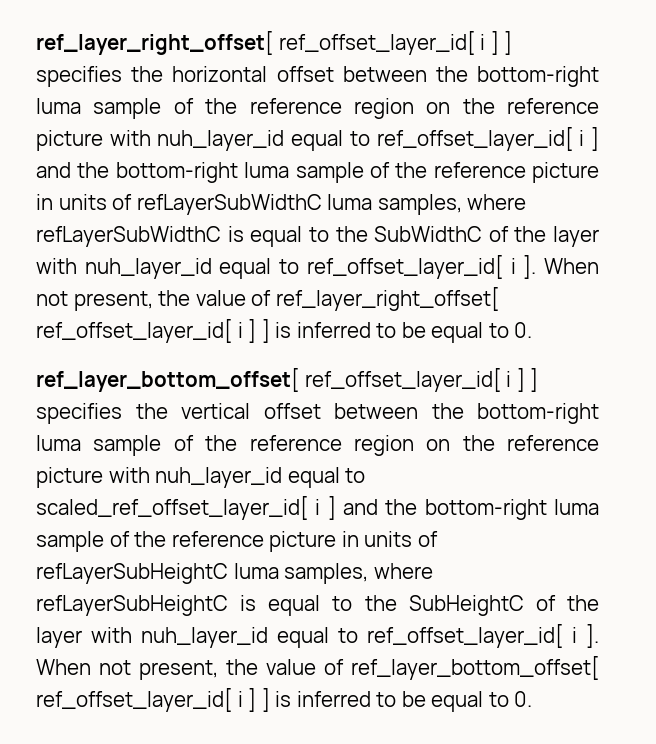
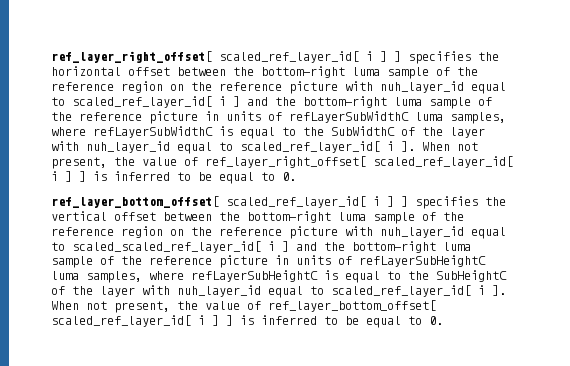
- ref_layer_right_offset[ ref_offset_layer_id[ i ] ] specifies the horizontal offset between the bottom-right luma sample of the reference region on the reference picture with nuh_layer_id equal to ref_offset_layer_id[ i ] and the bottom-right luma sample of the reference picture in units of refLayerSubWidthC luma samples, where refLayerSubWidthC is equal to the SubWidthC of the layer with nuh_layer_id equal to ref_offset_layer_id[ i ].
+ ref_layer_right_offset[ scaled_ref_layer_id[ i ] ] specifies the horizontal offset between the bottom-right luma sample of the reference region on the reference picture with nuh_layer_id equal to scaled_ref_layer_id[ i ] and the bottom-right luma sample of the reference picture in units of refLayerSubWidthC luma samples, where refLayerSubWidthC is equal to the SubWidthC of the layer with nuh_layer_id equal to scaled_ref_layer_id[ i ].
- When not present, the value of ref_layer_right_offset[ ref_offset_layer_id[ i ] ] is inferred to be equal to 0.
+ When not present, the value of ref_layer_right_offset[ scaled_ref_layer_id[ i ] ] is inferred to be equal to 0.
- ref_layer_bottom_offset[ ref_offset_layer_id[ i ] ] specifies the vertical offset between the bottom-right luma sample of the reference region on the reference picture with nuh_layer_id equal to scaled_ref_offset_layer_id[ i ] and the bottom-right luma sample of the reference picture in units of refLayerSubHeightC luma samples, where refLayerSubHeightC is equal to the SubHeightC of the layer with nuh_layer_id equal to ref_offset_layer_id[ i ].
+ ref_layer_bottom_offset[ scaled_ref_layer_id[ i ] ] specifies the vertical offset between the bottom-right luma sample of the reference region on the reference picture with nuh_layer_id equal to scaled_scaled_ref_layer_id[ i ] and the bottom-right luma sample of the reference picture in units of refLayerSubHeightC luma samples, where refLayerSubHeightC is equal to the SubHeightC of the layer with nuh_layer_id equal to scaled_ref_layer_id[ i ].
- When not present, the value of ref_layer_bottom_offset[ ref_offset_layer_id[ i ] ] is inferred to be equal to 0.
+ When not present, the value of ref_layer_bottom_offset[ scaled_ref_layer_id[ i ] ] is inferred to be equal to 0.

